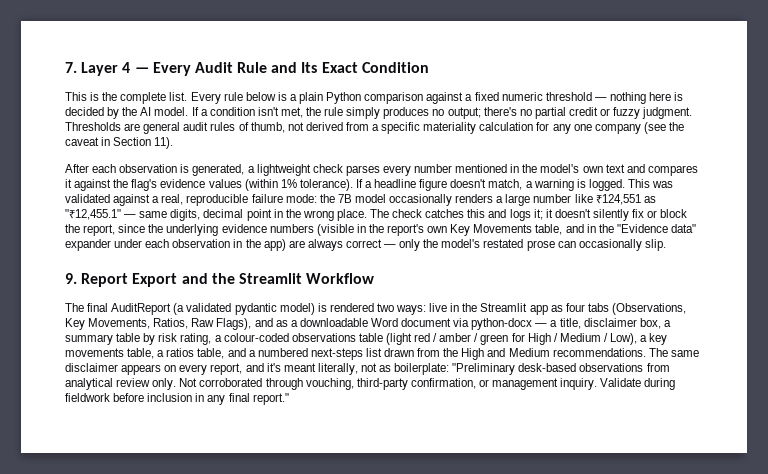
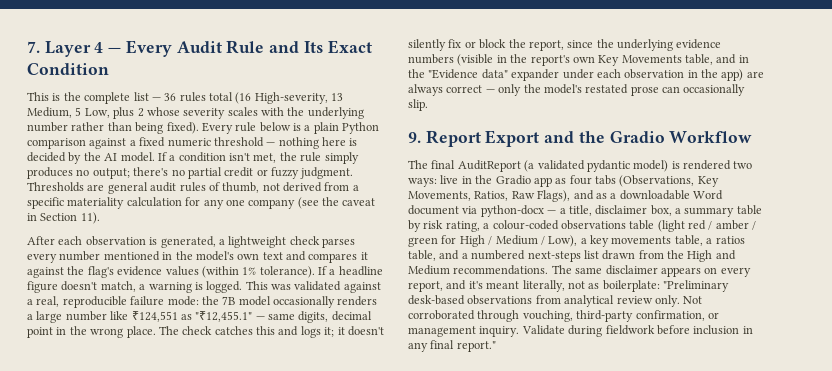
- This is the complete list.
+ This is the complete list — 36 rules total (16 High-severity, 13 Medium, 5 Low, plus 2 whose severity scales with the underlying number rather than being fixed).
- 9. Report Export and the Streamlit Workflow
+ 9. Report Export and the Gradio Workflow
- live in the Streamlit app as four tabs (Observations, Key Movements, Ratios, Raw Flags), and as a downloadable Word document via python-docx — a title, disclaimer box, a summary table by risk rating, a colour-coded observations table (light red / amber / green for High / Medium / Low), a key movements table, a ratios table, and a numbered next-steps list drawn from the High and Medium recommendations.
+ live in the Gradio app as four tabs (Observations, Key Movements, Ratios, Raw Flags), and as a downloadable Word document via python-docx — a title, disclaimer box, a summary table by risk rating, a colour-coded observations table (light red / amber / green for High / Medium / Low), a key movements table, a ratios table, and a numbered next-steps list drawn from the High and Medium recommendations.

